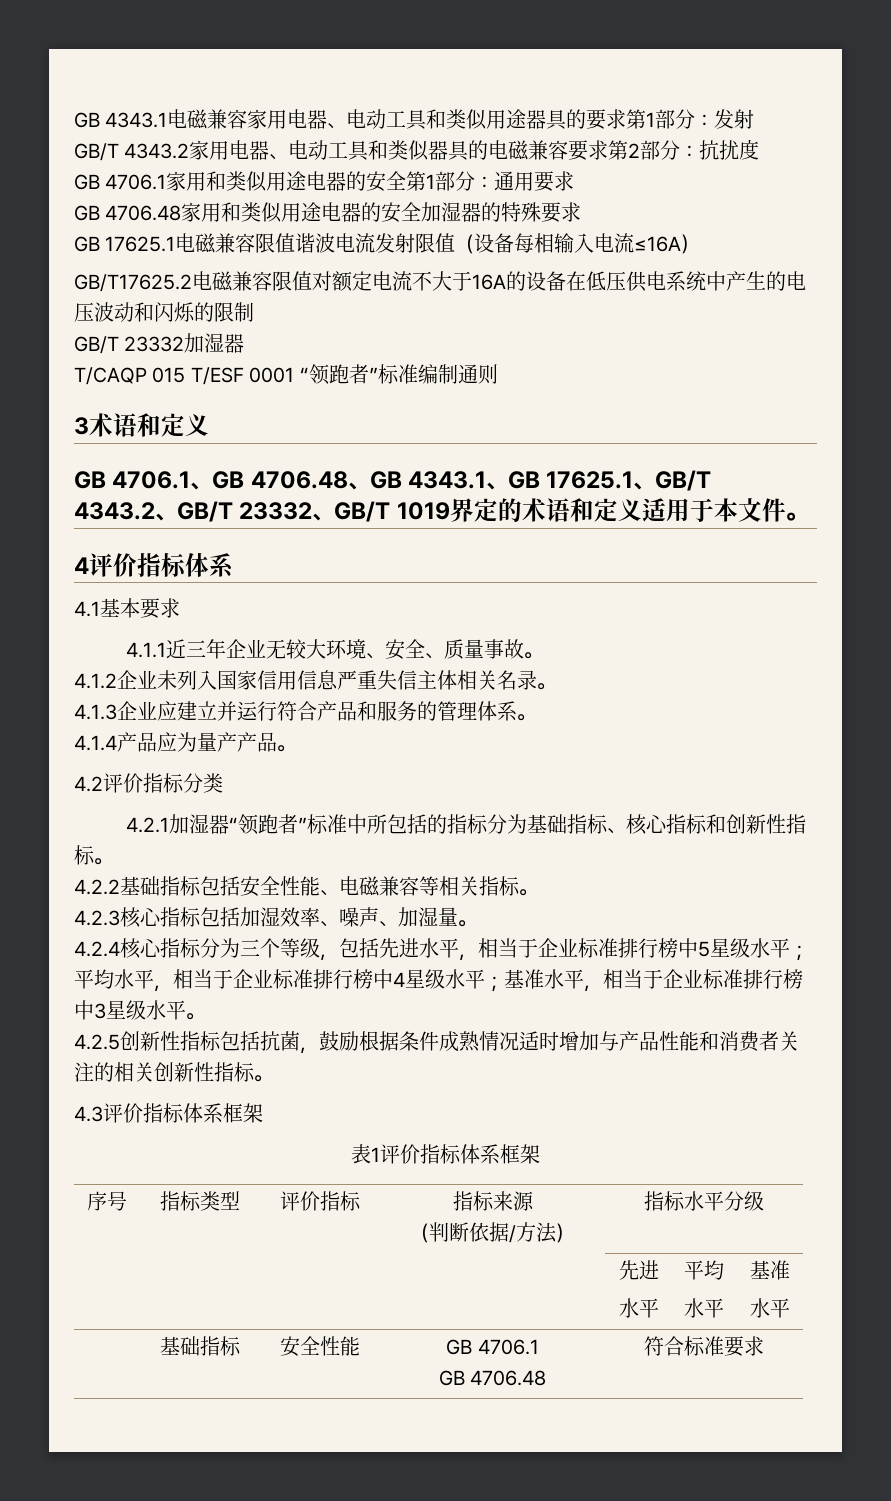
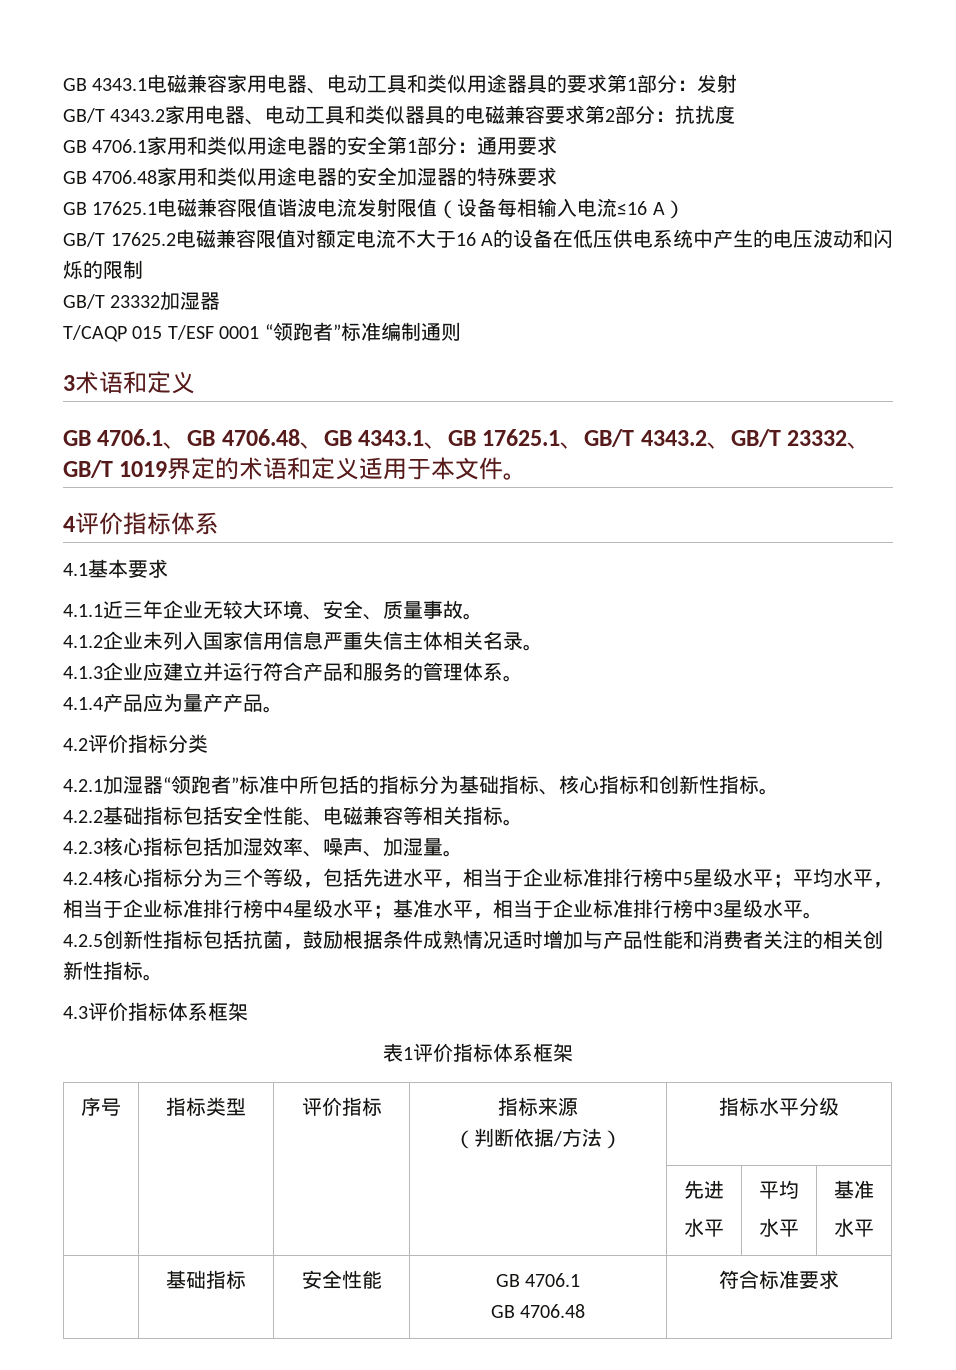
- GB 17625.1电磁兼容限值谐波电流发射限值（设备每相输入电流≤16A）
+ GB 17625.1电磁兼容限值谐波电流发射限值（设备每相输入电流≤16 A）
- GB/T17625.2电磁兼容限值对额定电流不大于16A的设备在低压供电系统中产生的电压波动和闪烁的限制
+ GB/T 17625.2电磁兼容限值对额定电流不大于16 A的设备在低压供电系统中产生的电压波动和闪烁的限制

